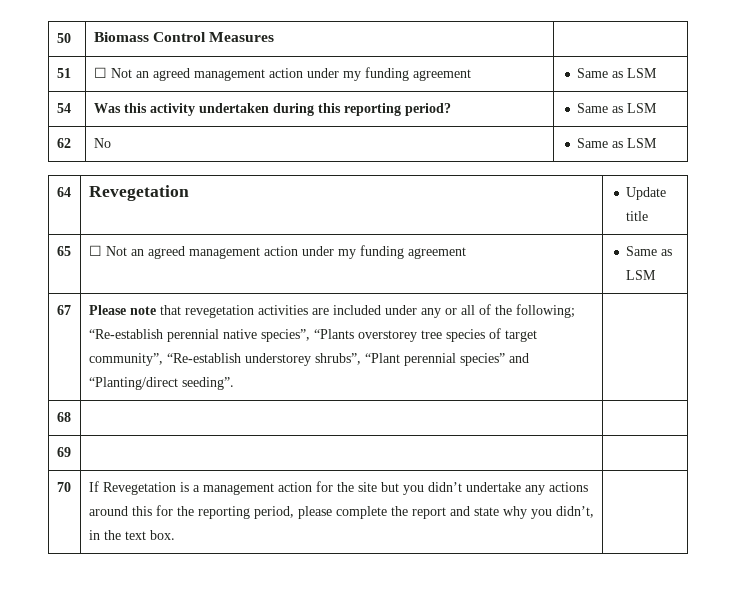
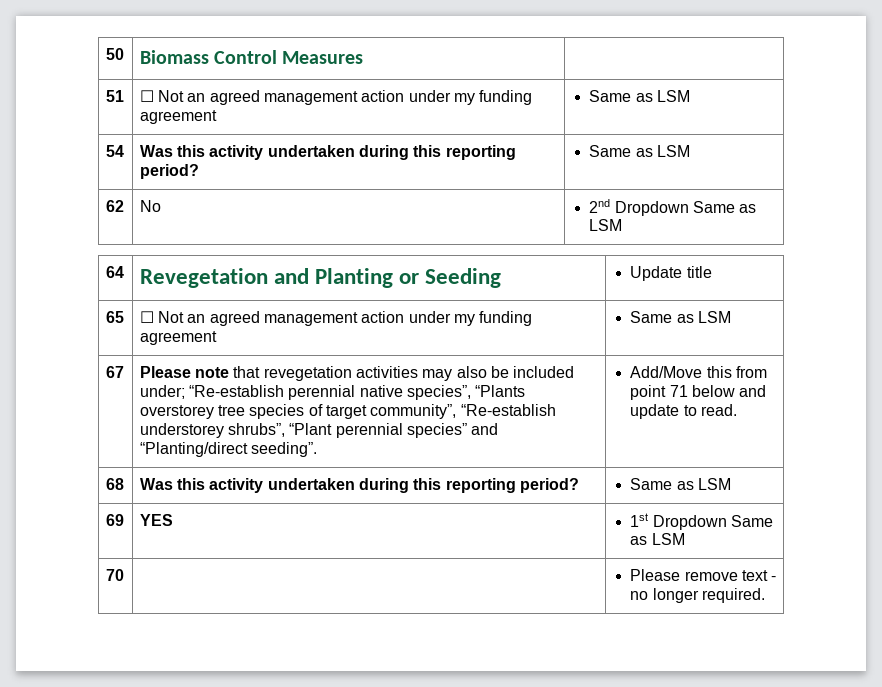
- 62 | No | Same as LSM
+ 62 | No | 2nd Dropdown Same as LSM
- 64 | Revegetation | Update title
+ 64 | Revegetation and Planting or Seeding | Update title
- Please note that revegetation activities are included under any or all of the following; “Re-establish perennial native species”, “Plants overstorey tree species of target community”, “Re-establish understorey shrubs”, “Plant perennial species” and “Planting/direct seeding”.
+ Please note that revegetation activities may also be included under; “Re-establish perennial native species”, “Plants overstorey tree species of target community”, “Re-establish understorey shrubs”, “Plant perennial species” and “Planting/direct seeding”.
- 68 | |
- 69 | |
- 70 | If Revegetation is a management action for the site but you didn’t undertake any actions around this for the reporting period, please complete the report and state why you didn’t, in the text box. |
+ Add/Move this from point 71 below and update to read.
+ 68 | Was this activity undertaken during this reporting period? | Same as LSM
+ 69 | YES | 1st Dropdown Same as LSM
+ 70 | | Please remove text - no longer required.

